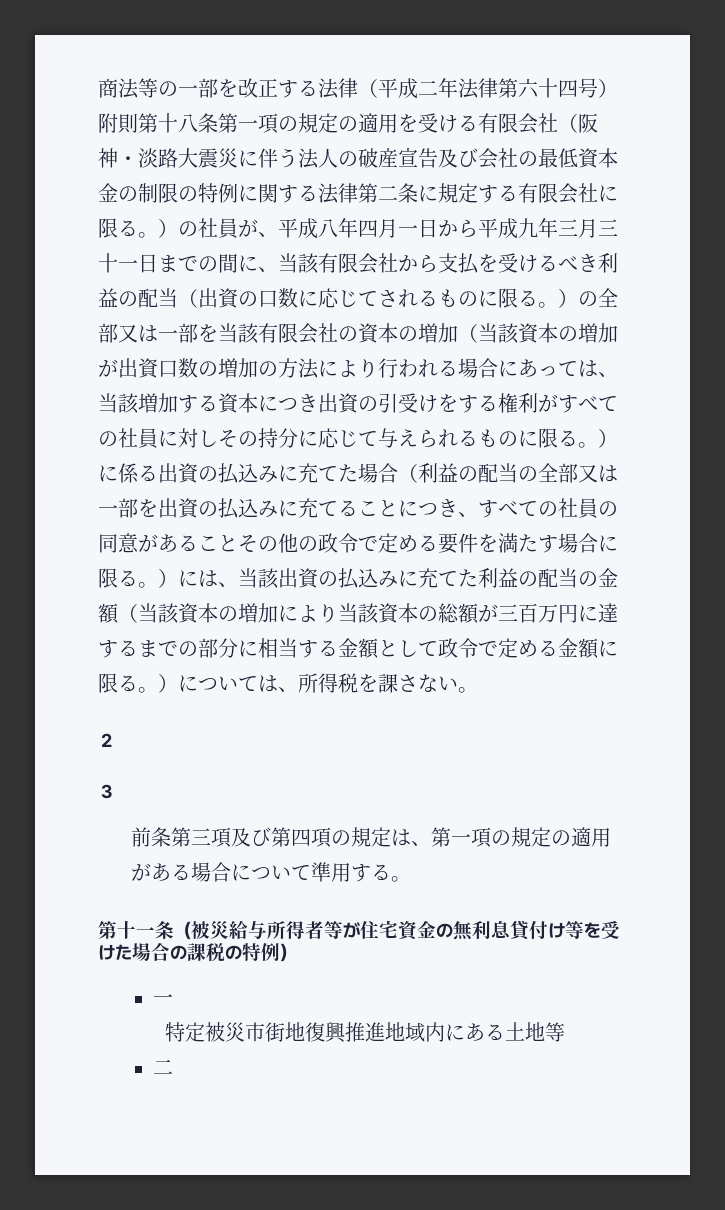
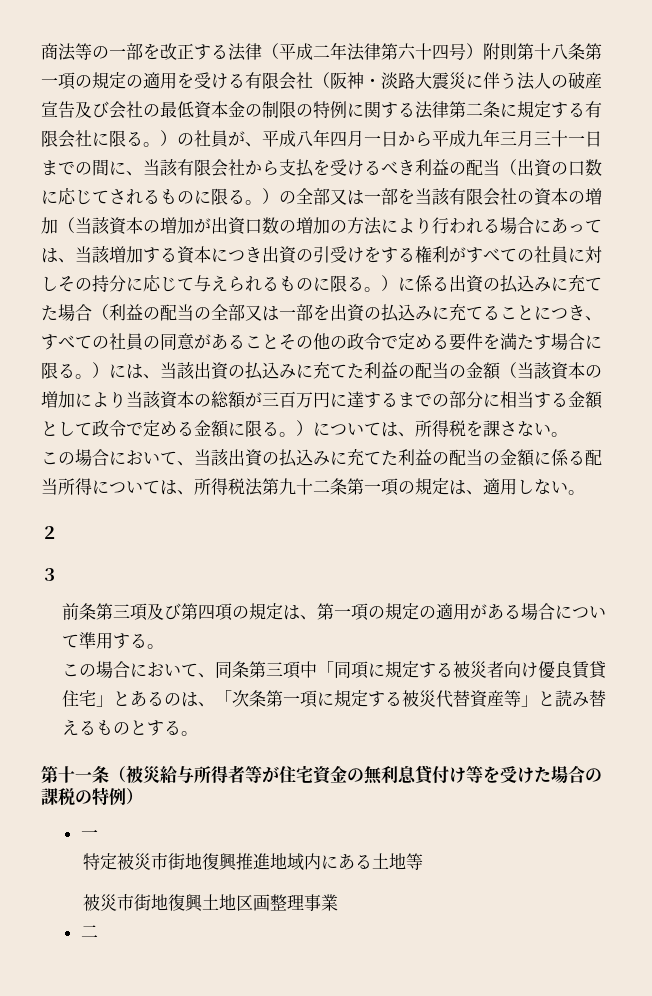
+ この場合において、当該出資の払込みに充てた利益の配当の金額に係る配当所得については、所得税法第九十二条第一項の規定は、適用しない。
+ この場合において、同条第三項中「同項に規定する被災者向け優良賃貸住宅」とあるのは、「次条第一項に規定する被災代替資産等」と読み替えるものとする。
+ 被災市街地復興土地区画整理事業

